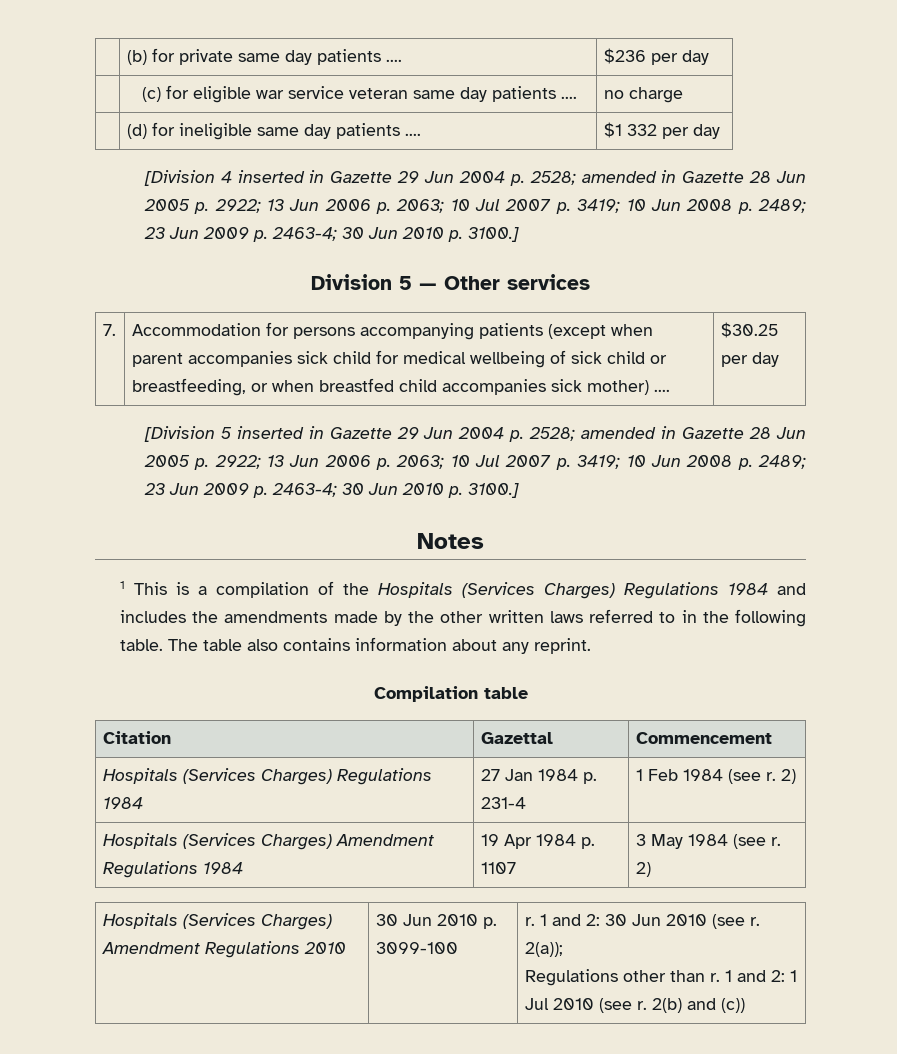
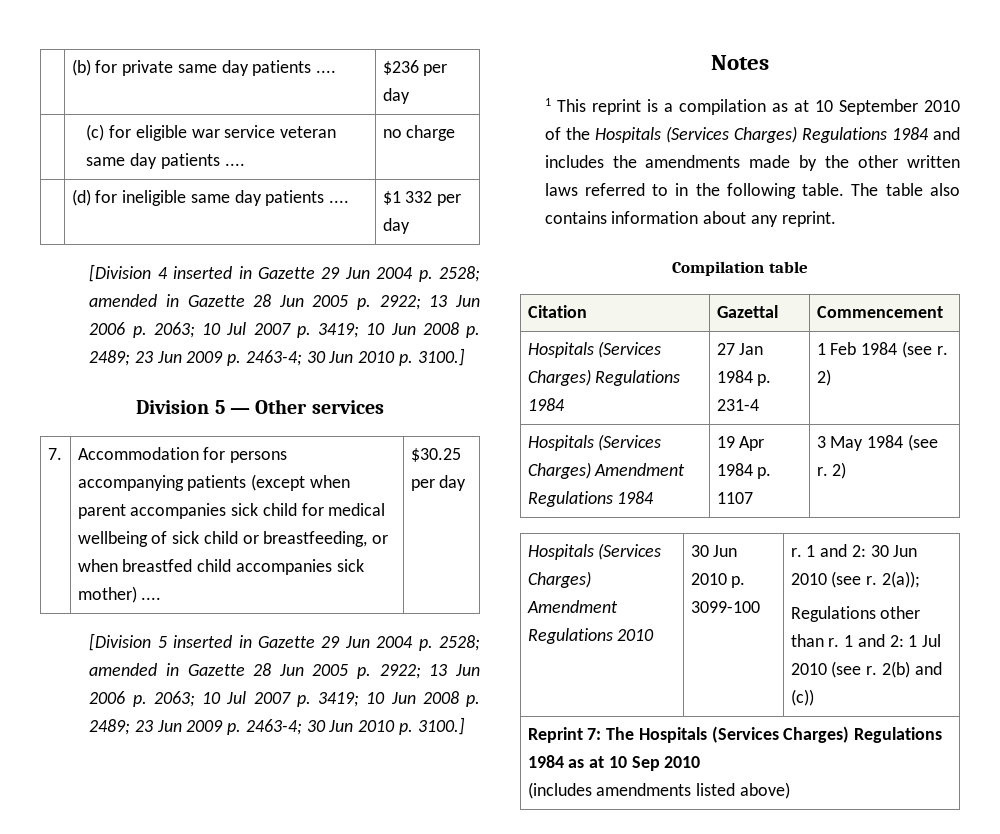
- 1 This is a compilation of the Hospitals (Services Charges) Regulations 1984 and includes the amendments made by the other written laws referred to in the following table.
+ 1 This reprint is a compilation as at 10 September 2010 of the Hospitals (Services Charges) Regulations 1984 and includes the amendments made by the other written laws referred to in the following table.
+ Reprint 7: The Hospitals (Services Charges) Regulations 1984 as at 10 Sep 2010
+ (includes amendments listed above)

